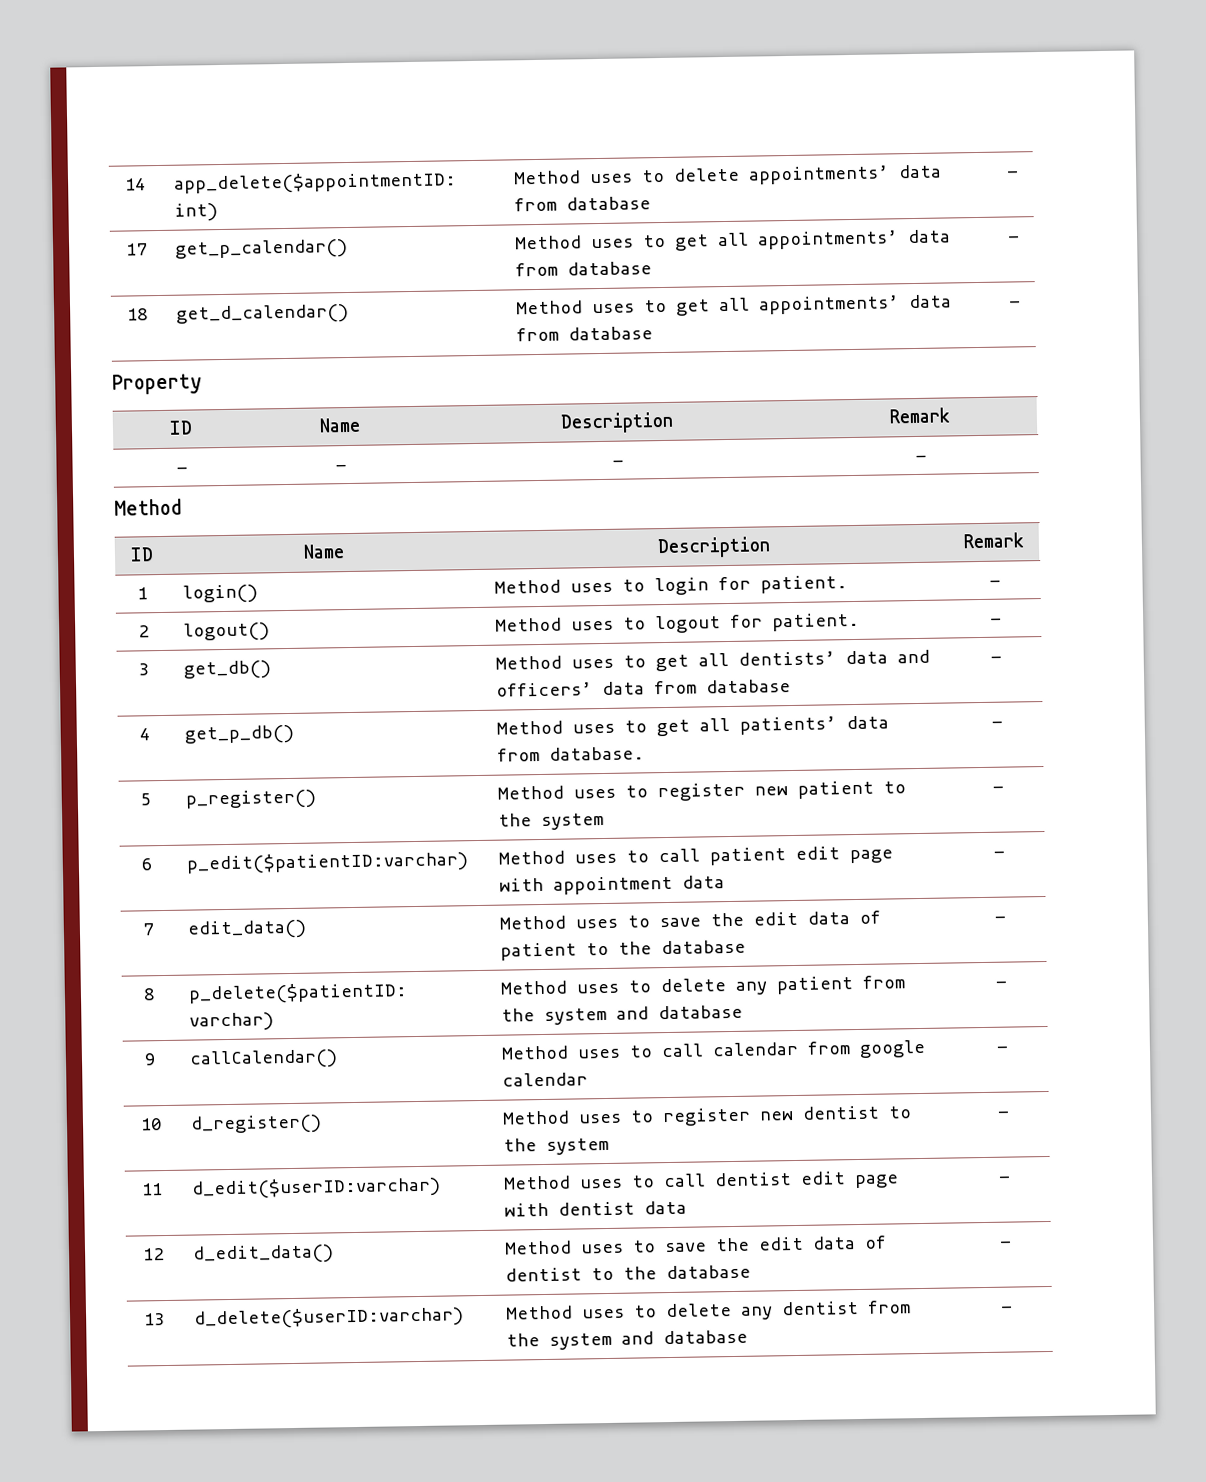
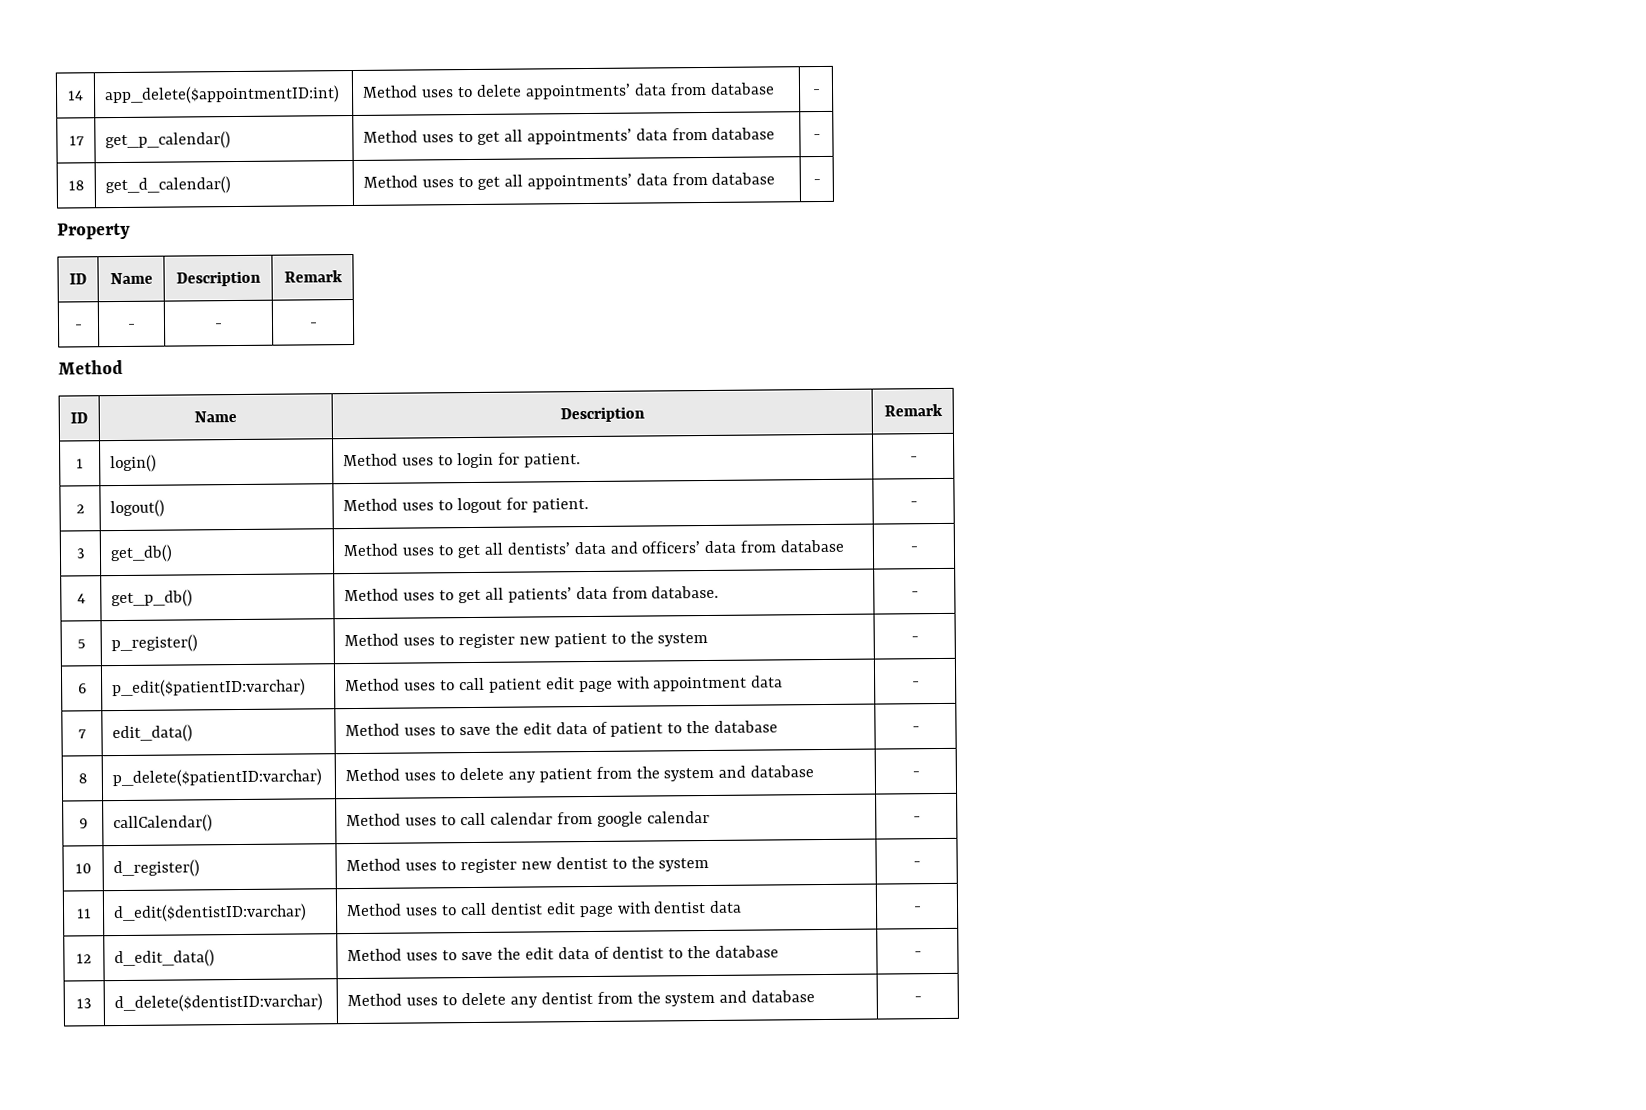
- 11 | d_edit($userID:varchar) | Method uses to call dentist edit page with dentist data | -
+ 11 | d_edit($dentistID:varchar) | Method uses to call dentist edit page with dentist data | -
- 13 | d_delete($userID:varchar) | Method uses to delete any dentist from the system and database | -
+ 13 | d_delete($dentistID:varchar) | Method uses to delete any dentist from the system and database | -

